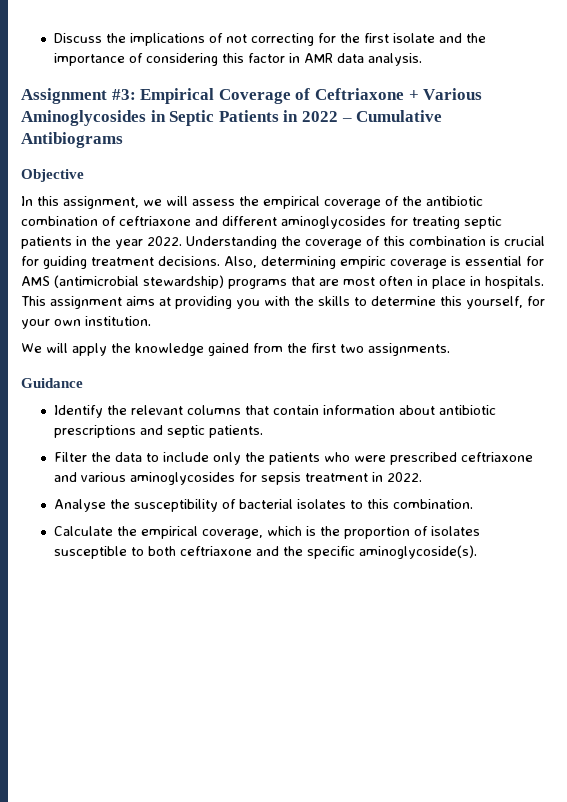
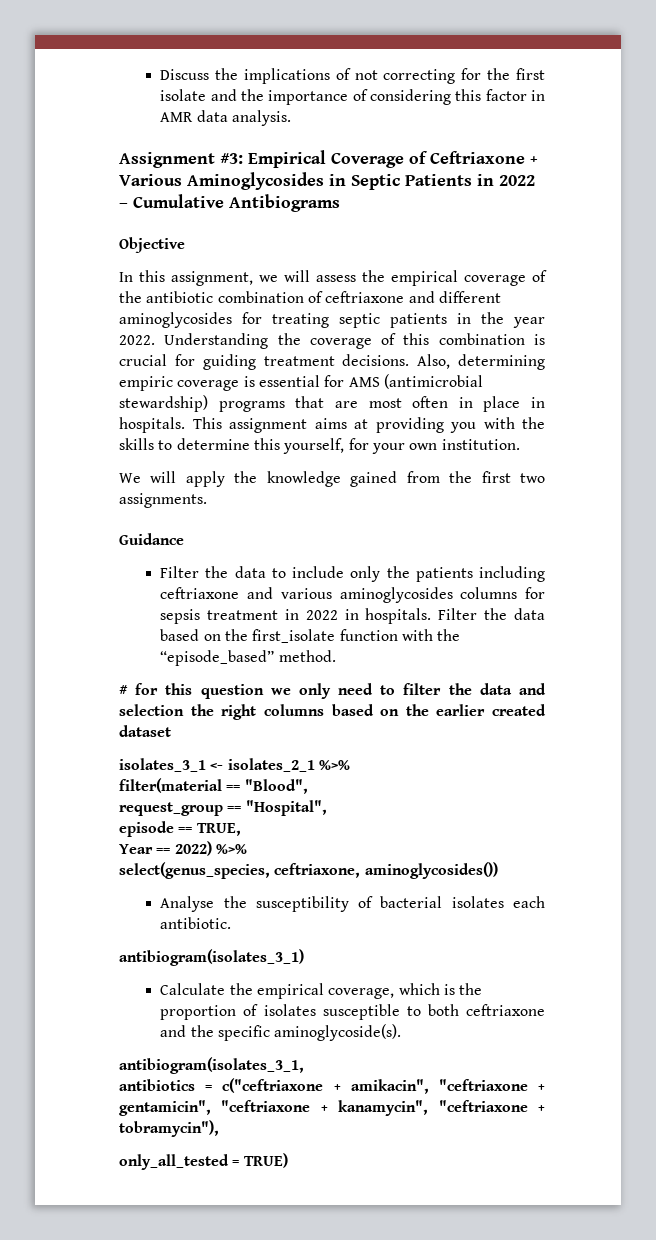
- Identify the relevant columns that contain information about antibiotic prescriptions and septic patients.
- Filter the data to include only the patients who were prescribed ceftriaxone and various aminoglycosides for sepsis treatment in 2022.
+ Filter the data to include only the patients including ceftriaxone and various aminoglycosides columns for sepsis treatment in 2022 in hospitals. Filter the data based on the first_isolate function with the “episode_based” method.
+ # for this question we only need to filter the data and selection the right columns based on the earlier created dataset
+ isolates_3_1 <- isolates_2_1 %>%
+ filter(material == "Blood",
+ request_group == "Hospital",
+ episode == TRUE,
+ Year == 2022) %>%
+ select(genus_species, ceftriaxone, aminoglycosides())
- Analyse the susceptibility of bacterial isolates to this combination.
+ Analyse the susceptibility of bacterial isolates each antibiotic.
+ antibiogram(isolates_3_1)
+ antibiogram(isolates_3_1,
+ antibiotics = c("ceftriaxone + amikacin", "ceftriaxone + gentamicin", "ceftriaxone + kanamycin", "ceftriaxone + tobramycin"),
+ only_all_tested = TRUE)

